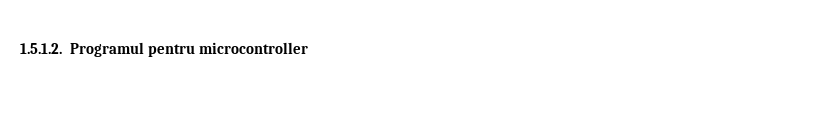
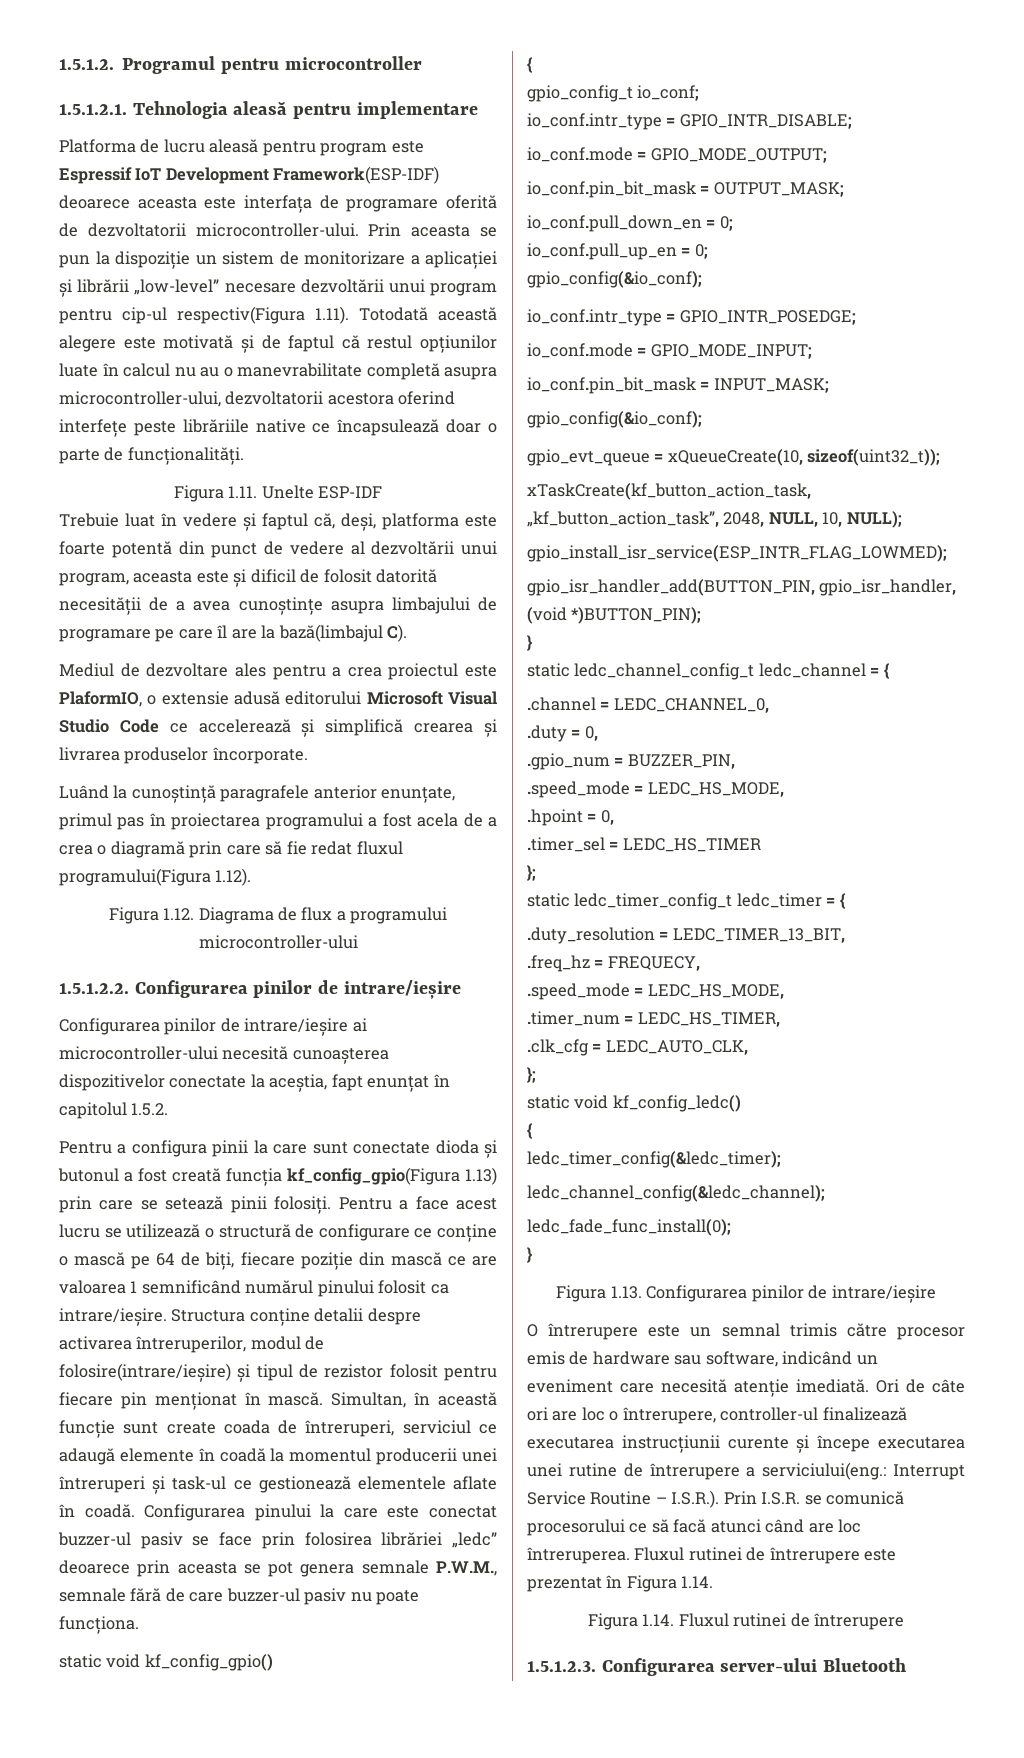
+ 1.5.1.2.1. Tehnologia aleasă pentru implementare
+ Platforma de lucru aleasă pentru program este Espressif IoT Development Framework(ESP-IDF) deoarece aceasta este interfața de programare oferită de dezvoltatorii microcontroller-ului. Prin aceasta se pun la dispoziție un sistem de monitorizare a aplicației și librării „low-level” necesare dezvoltării unui program pentru cip-ul respectiv(Figura 1.11). Totodată această alegere este motivată și de faptul că restul opțiunilor luate în calcul nu au o manevrabilitate completă asupra microcontroller-ului, dezvoltatorii acestora oferind interfețe peste librăriile native ce încapsulează doar o parte de funcționalități.
+ Figura 1.11. Unelte ESP-IDF
+ Trebuie luat în vedere și faptul că, deși, platforma este foarte potentă din punct de vedere al dezvoltării unui program, aceasta este și dificil de folosit datorită necesității de a avea cunoștințe asupra limbajului de programare pe care îl are la bază(limbajul C).
+ Mediul de dezvoltare ales pentru a crea proiectul este PlaformIO, o extensie adusă editorului Microsoft Visual Studio Code ce accelerează și simplifică crearea și livrarea produselor încorporate.
+ Luând la cunoștință paragrafele anterior enunțate, primul pas în proiectarea programului a fost acela de a crea o diagramă prin care să fie redat fluxul programului(Figura 1.12).
+ Figura 1.12. Diagrama de flux a programului microcontroller-ului
+ 1.5.1.2.2. Configurarea pinilor de intrare/ieșire
+ Configurarea pinilor de intrare/ieșire ai microcontroller-ului necesită cunoașterea dispozitivelor conectate la aceștia, fapt enunțat în capitolul 1.5.2.
+ Pentru a configura pinii la care sunt conectate dioda și butonul a fost creată funcția kf_config_gpio(Figura 1.13) prin care se setează pinii folosiți. Pentru a face acest lucru se utilizează o structură de configurare ce conține o mască pe 64 de biți, fiecare poziție din mască ce are valoarea 1 semnificând numărul pinului folosit ca intrare/ieșire. Structura conține detalii despre activarea întreruperilor, modul de folosire(intrare/ieșire) și tipul de rezistor folosit pentru fiecare pin menționat în mască. Simultan, în această funcție sunt create coada de întreruperi, serviciul ce adaugă elemente în coadă la momentul producerii unei întreruperi și task-ul ce gestionează elementele aflate în coadă. Configurarea pinului la care este conectat buzzer-ul pasiv se face prin folosirea librăriei „ledc” deoarece prin aceasta se pot genera semnale P.W.M., semnale fără de care buzzer-ul pasiv nu poate funcționa.
+ static void kf_config_gpio()
+ {
+ gpio_config_t io_conf;
+ io_conf.intr_type = GPIO_INTR_DISABLE;
+ io_conf.mode = GPIO_MODE_OUTPUT;
+ io_conf.pin_bit_mask = OUTPUT_MASK;
+ io_conf.pull_down_en = 0;
+ io_conf.pull_up_en = 0;
+ gpio_config(&io_conf);
+ io_conf.intr_type = GPIO_INTR_POSEDGE;
+ io_conf.mode = GPIO_MODE_INPUT;
+ io_conf.pin_bit_mask = INPUT_MASK;
+ gpio_config(&io_conf);
+ gpio_evt_queue = xQueueCreate(10, sizeof(uint32_t));
+ xTaskCreate(kf_button_action_task, „kf_button_action_task”, 2048, NULL, 10, NULL);
+ gpio_install_isr_service(ESP_INTR_FLAG_LOWMED);
+ gpio_isr_handler_add(BUTTON_PIN, gpio_isr_handler, (void *)BUTTON_PIN);
+ }
+ static ledc_channel_config_t ledc_channel = {
+ .channel = LEDC_CHANNEL_0,
+ .duty = 0,
+ .gpio_num = BUZZER_PIN,
+ .speed_mode = LEDC_HS_MODE,
+ .hpoint = 0,
+ .timer_sel = LEDC_HS_TIMER
+ };
+ static ledc_timer_config_t ledc_timer = {
+ .duty_resolution = LEDC_TIMER_13_BIT,
+ .freq_hz = FREQUECY,
+ .speed_mode = LEDC_HS_MODE,
+ .timer_num = LEDC_HS_TIMER,
+ .clk_cfg = LEDC_AUTO_CLK,
+ };
+ static void kf_config_ledc()
+ {
+ ledc_timer_config(&ledc_timer);
+ ledc_channel_config(&ledc_channel);
+ ledc_fade_func_install(0);
+ }
+ Figura 1.13. Configurarea pinilor de intrare/ieșire
+ O întrerupere este un semnal trimis către procesor emis de hardware sau software, indicând un eveniment care necesită atenție imediată. Ori de câte ori are loc o întrerupere, controller-ul finalizează executarea instrucțiunii curente și începe executarea unei rutine de întrerupere a serviciului(eng.: Interrupt Service Routine – I.S.R.). Prin I.S.R. se comunică procesorului ce să facă atunci când are loc întreruperea. Fluxul rutinei de întrerupere este prezentat în Figura 1.14.
+ Figura 1.14. Fluxul rutinei de întrerupere
+ 1.5.1.2.3. Configurarea server-ului Bluetooth

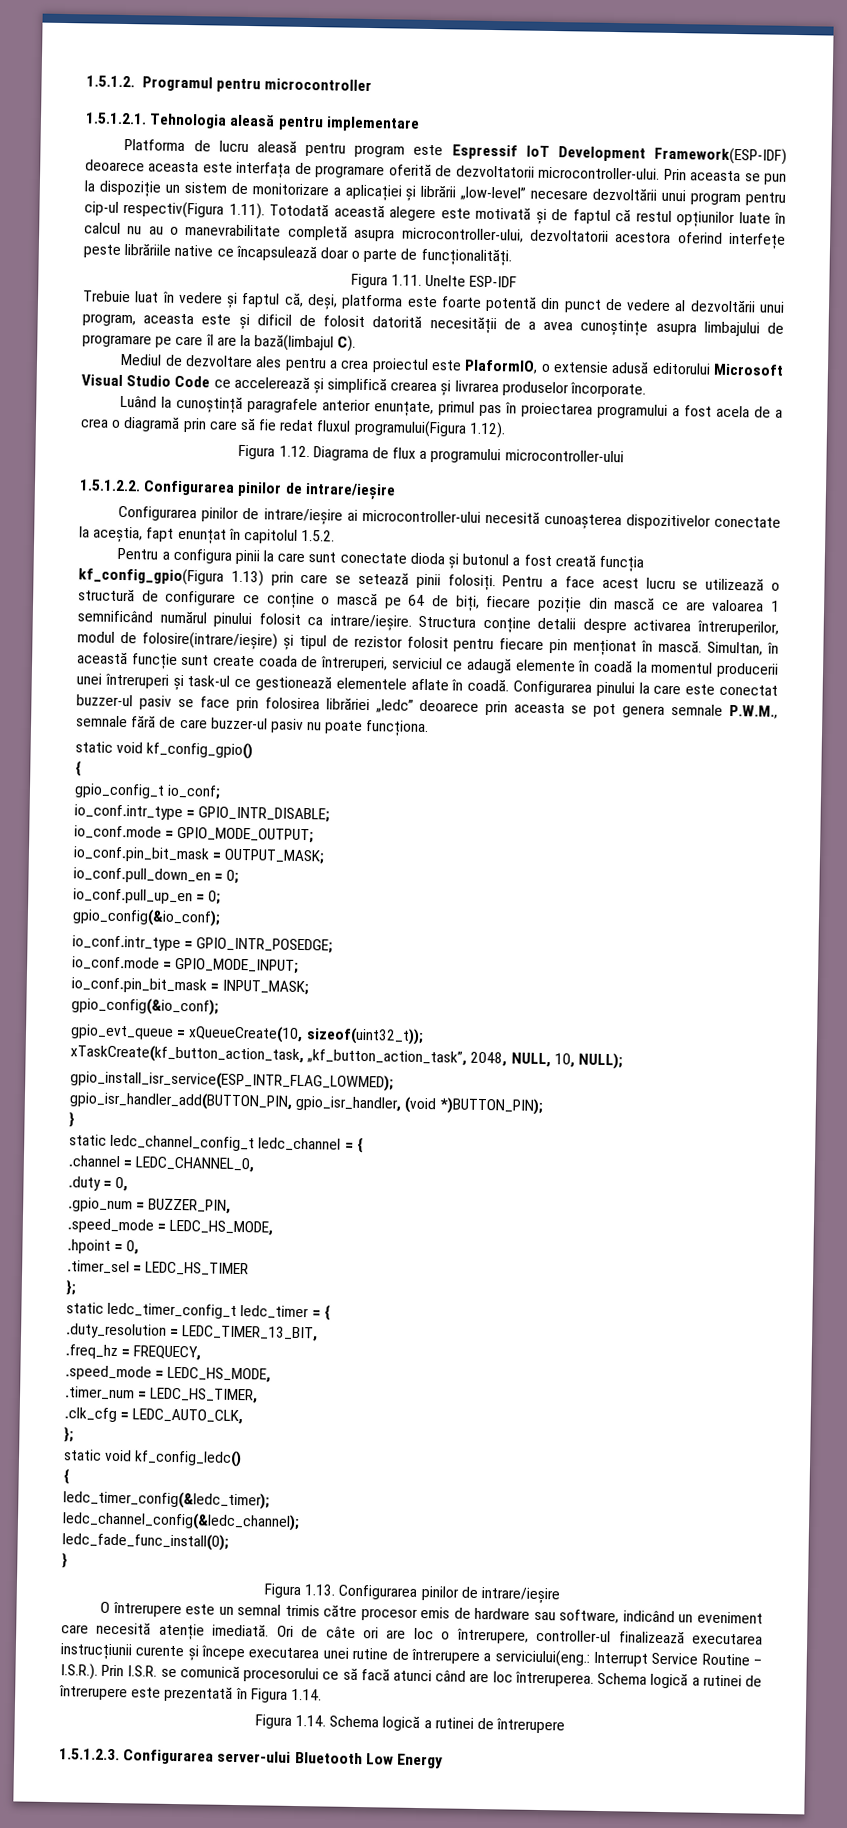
- Fluxul rutinei de întrerupere este prezentat în Figura 1.14.
+ Schema logică a rutinei de întrerupere este prezentată în Figura 1.14.
- Figura 1.14. Fluxul rutinei de întrerupere
+ Figura 1.14. Schema logică a rutinei de întrerupere
- 1.5.1.2.3. Configurarea server-ului Bluetooth
+ 1.5.1.2.3. Configurarea server-ului Bluetooth Low Energy

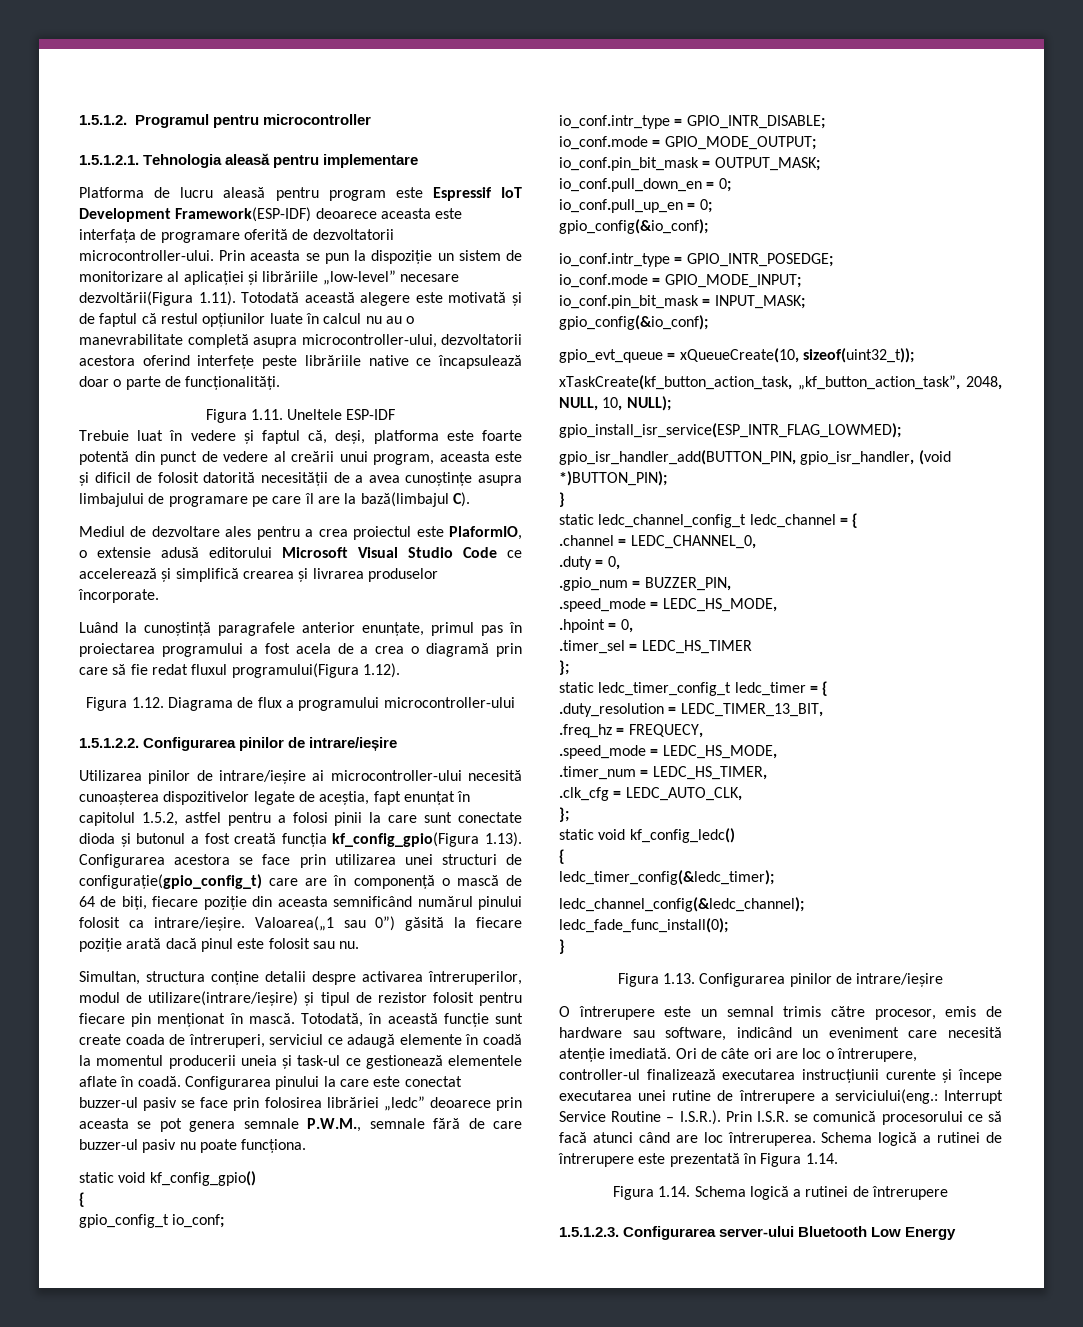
- Prin aceasta se pun la dispoziție un sistem de monitorizare a aplicației și librării „low-level” necesare dezvoltării unui program pentru cip-ul respectiv(Figura 1.11). Totodată această alegere este motivată și de faptul că restul opțiunilor luate în calcul nu au o manevrabilitate completă asupra microcontroller-ului, dezvoltatorii acestora oferind interfețe peste librăriile native ce încapsulează doar o parte de funcționalități.
+ Prin aceasta se pun la dispoziție un sistem de monitorizare al aplicației și librăriile „low-level” necesare dezvoltării(Figura 1.11). Totodată această alegere este motivată și de faptul că restul opțiunilor luate în calcul nu au o manevrabilitate completă asupra microcontroller-ului, dezvoltatorii acestora oferind interfețe peste librăriile native ce încapsulează doar o parte de funcționalități.
- Figura 1.11. Unelte ESP-IDF
+ Figura 1.11. Uneltele ESP-IDF
- Trebuie luat în vedere și faptul că, deși, platforma este foarte potentă din punct de vedere al dezvoltării unui program, aceasta este și dificil de folosit datorită necesității de a avea cunoștințe asupra limbajului de programare pe care îl are la bază(limbajul C).
+ Trebuie luat în vedere și faptul că, deși, platforma este foarte potentă din punct de vedere al creării unui program, aceasta este și dificil de folosit datorită necesității de a avea cunoștințe asupra limbajului de programare pe care îl are la bază(limbajul C).
- Configurarea pinilor de intrare/ieșire ai microcontroller-ului necesită cunoașterea dispozitivelor conectate la aceștia, fapt enunțat în capitolul 1.5.2.
- Pentru a configura pinii la care sunt conectate dioda și butonul a fost creată funcția kf_config_gpio(Figura 1.13) prin care se setează pinii folosiți. Pentru a face acest lucru se utilizează o structură de configurare ce conține o mască pe 64 de biți, fiecare poziție din mască ce are valoarea 1 semnificând numărul pinului folosit ca intrare/ieșire.
+ Utilizarea pinilor de intrare/ieșire ai microcontroller-ului necesită cunoașterea dispozitivelor legate de aceștia, fapt enunțat în capitolul 1.5.2, astfel pentru a folosi pinii la care sunt conectate dioda și butonul a fost creată funcția kf_config_gpio(Figura 1.13). Configurarea acestora se face prin utilizarea unei structuri de configurație(gpio_config_t) care are în componență o mască de 64 de biți, fiecare poziție din aceasta semnificând numărul pinului folosit ca intrare/ieșire.
- Structura conține detalii despre activarea întreruperilor, modul de folosire(intrare/ieșire) și tipul de rezistor folosit pentru fiecare pin menționat în mască.
+ Valoarea(„1 sau 0”) găsită la fiecare poziție arată dacă pinul este folosit sau nu.
+ Simultan, structura conține detalii despre activarea întreruperilor, modul de utilizare(intrare/ieșire) și tipul de rezistor folosit pentru fiecare pin menționat în mască.
- Simultan, în această funcție sunt create coada de întreruperi, serviciul ce adaugă elemente în coadă la momentul producerii unei întreruperi și task-ul ce gestionează elementele aflate în coadă.
+ Totodată, în această funcție sunt create coada de întreruperi, serviciul ce adaugă elemente în coadă la momentul producerii uneia și task-ul ce gestionează elementele aflate în coadă.
- O întrerupere este un semnal trimis către procesor emis de hardware sau software, indicând un eveniment care necesită atenție imediată.
+ O întrerupere este un semnal trimis către procesor, emis de hardware sau software, indicând un eveniment care necesită atenție imediată.

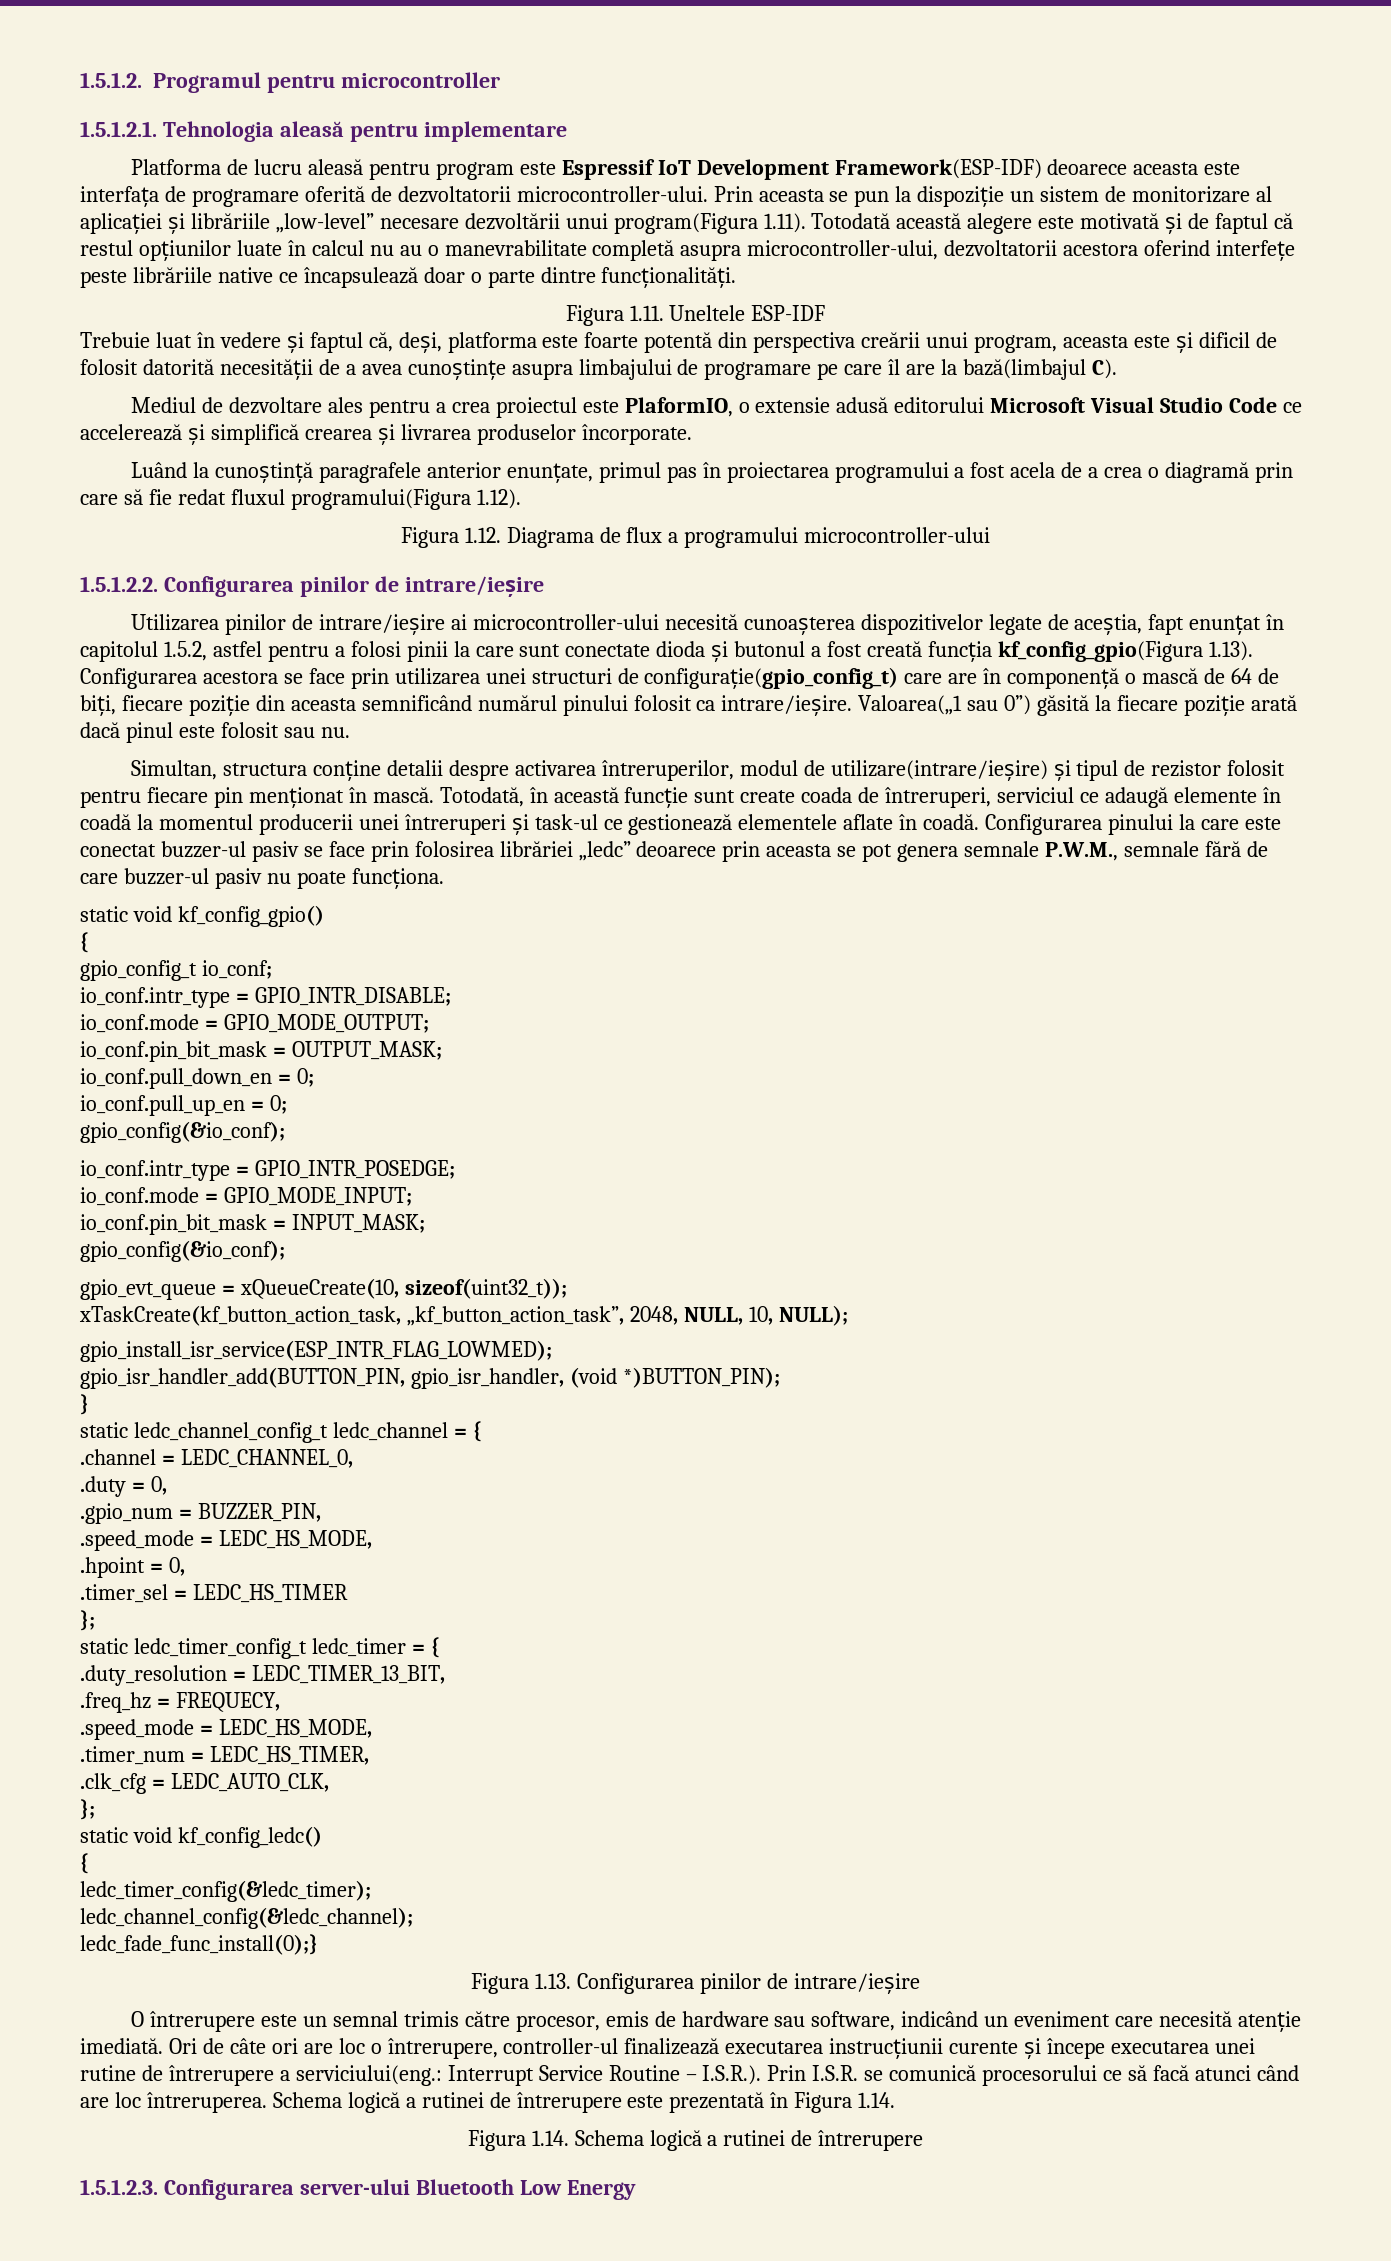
- Prin aceasta se pun la dispoziție un sistem de monitorizare al aplicației și librăriile „low-level” necesare dezvoltării(Figura 1.11). Totodată această alegere este motivată și de faptul că restul opțiunilor luate în calcul nu au o manevrabilitate completă asupra microcontroller-ului, dezvoltatorii acestora oferind interfețe peste librăriile native ce încapsulează doar o parte de funcționalități.
+ Prin aceasta se pun la dispoziție un sistem de monitorizare al aplicației și librăriile „low-level” necesare dezvoltării unui program(Figura 1.11). Totodată această alegere este motivată și de faptul că restul opțiunilor luate în calcul nu au o manevrabilitate completă asupra microcontroller-ului, dezvoltatorii acestora oferind interfețe peste librăriile native ce încapsulează doar o parte dintre funcționalități.
- Trebuie luat în vedere și faptul că, deși, platforma este foarte potentă din punct de vedere al creării unui program, aceasta este și dificil de folosit datorită necesității de a avea cunoștințe asupra limbajului de programare pe care îl are la bază(limbajul C).
+ Trebuie luat în vedere și faptul că, deși, platforma este foarte potentă din perspectiva creării unui program, aceasta este și dificil de folosit datorită necesității de a avea cunoștințe asupra limbajului de programare pe care îl are la bază(limbajul C).
- Totodată, în această funcție sunt create coada de întreruperi, serviciul ce adaugă elemente în coadă la momentul producerii uneia și task-ul ce gestionează elementele aflate în coadă.
+ Totodată, în această funcție sunt create coada de întreruperi, serviciul ce adaugă elemente în coadă la momentul producerii unei întreruperi și task-ul ce gestionează elementele aflate în coadă.
- ledc_fade_func_install(0);
- }
+ ledc_fade_func_install(0);}

